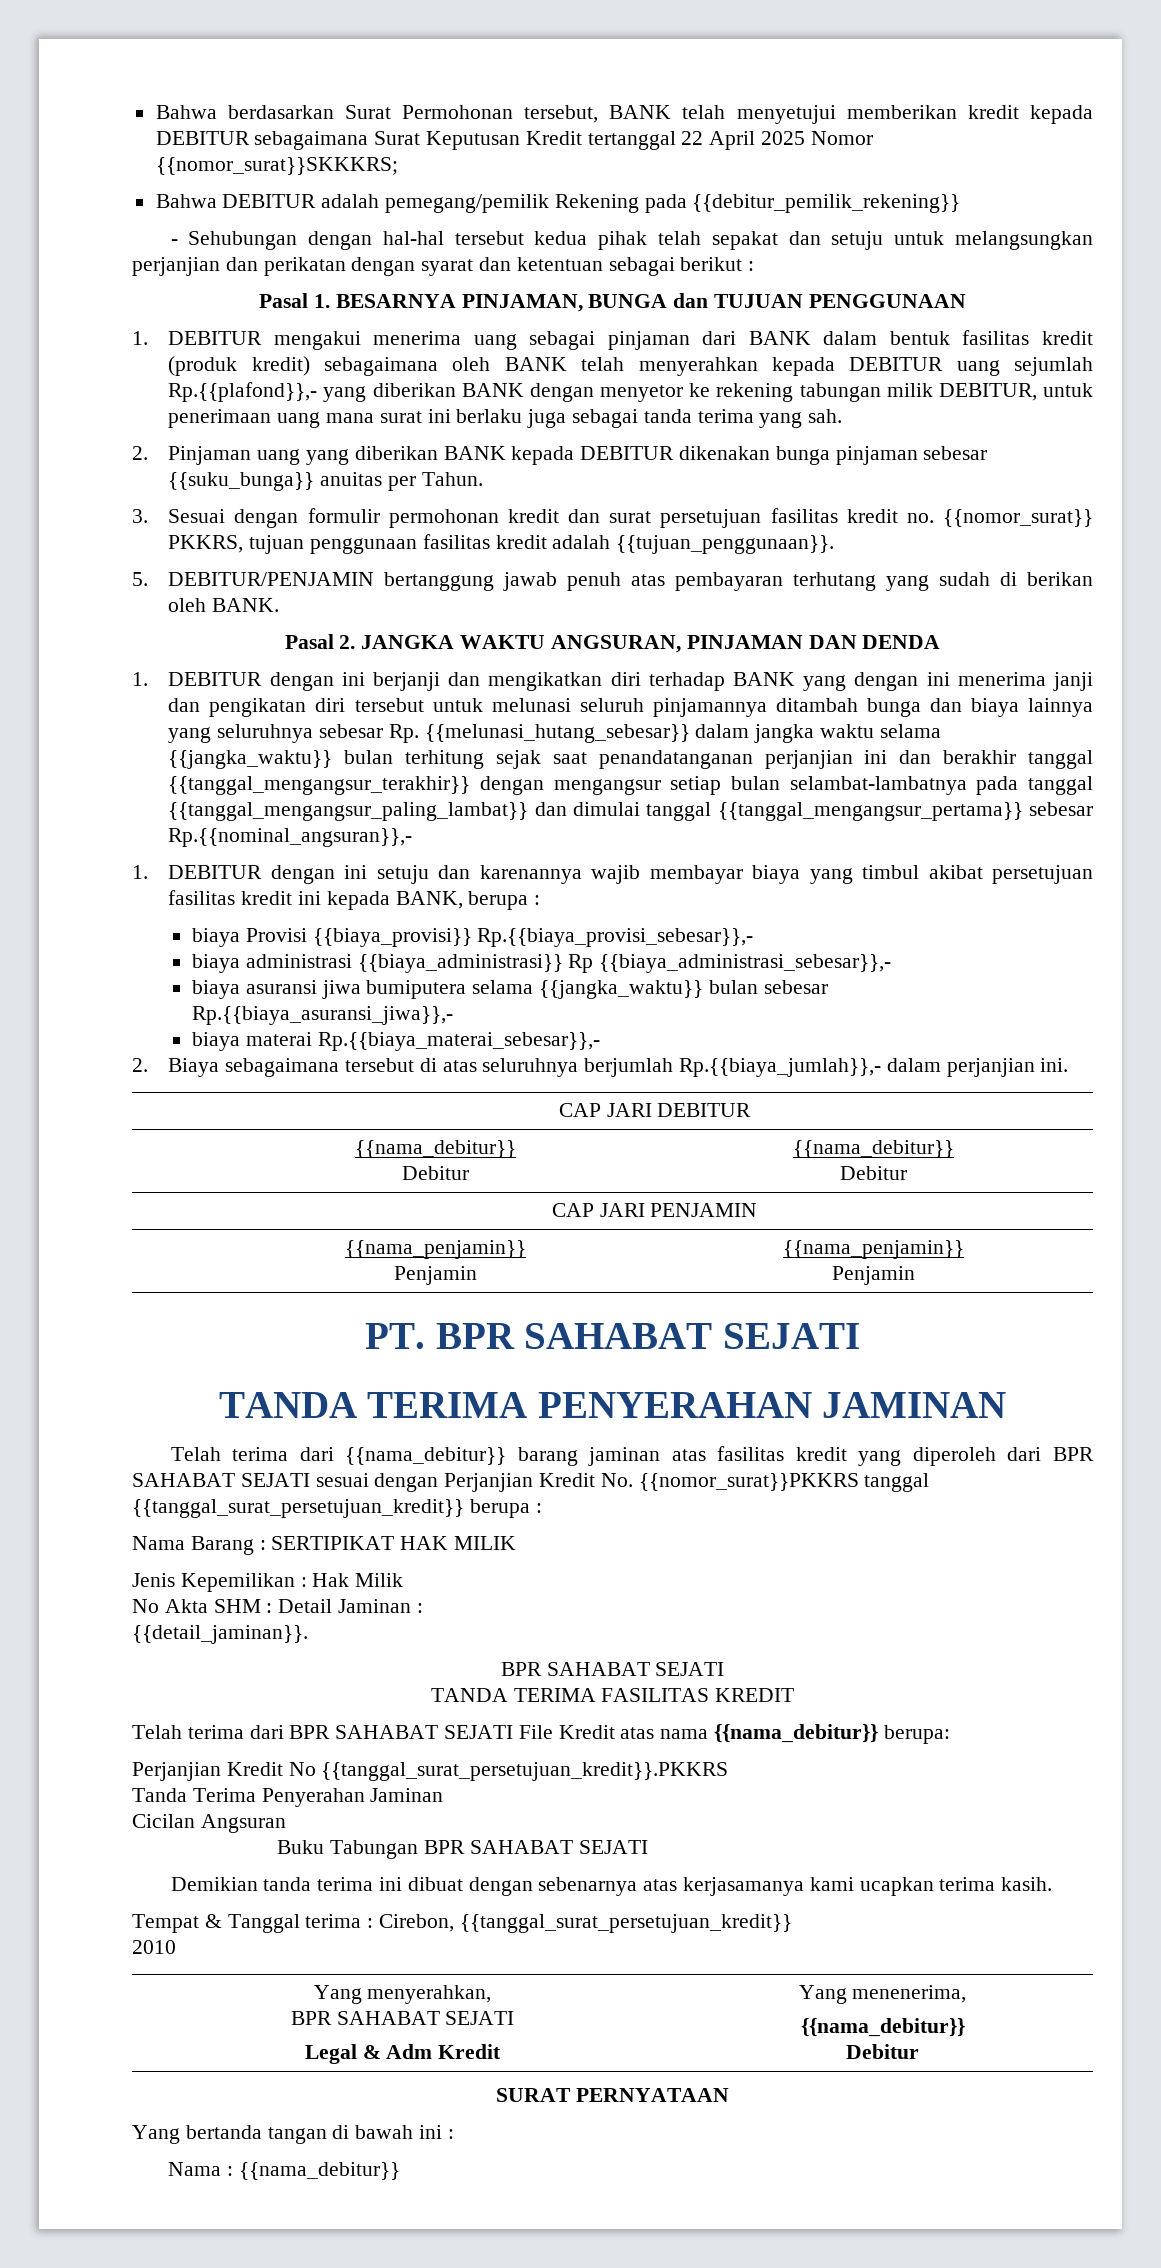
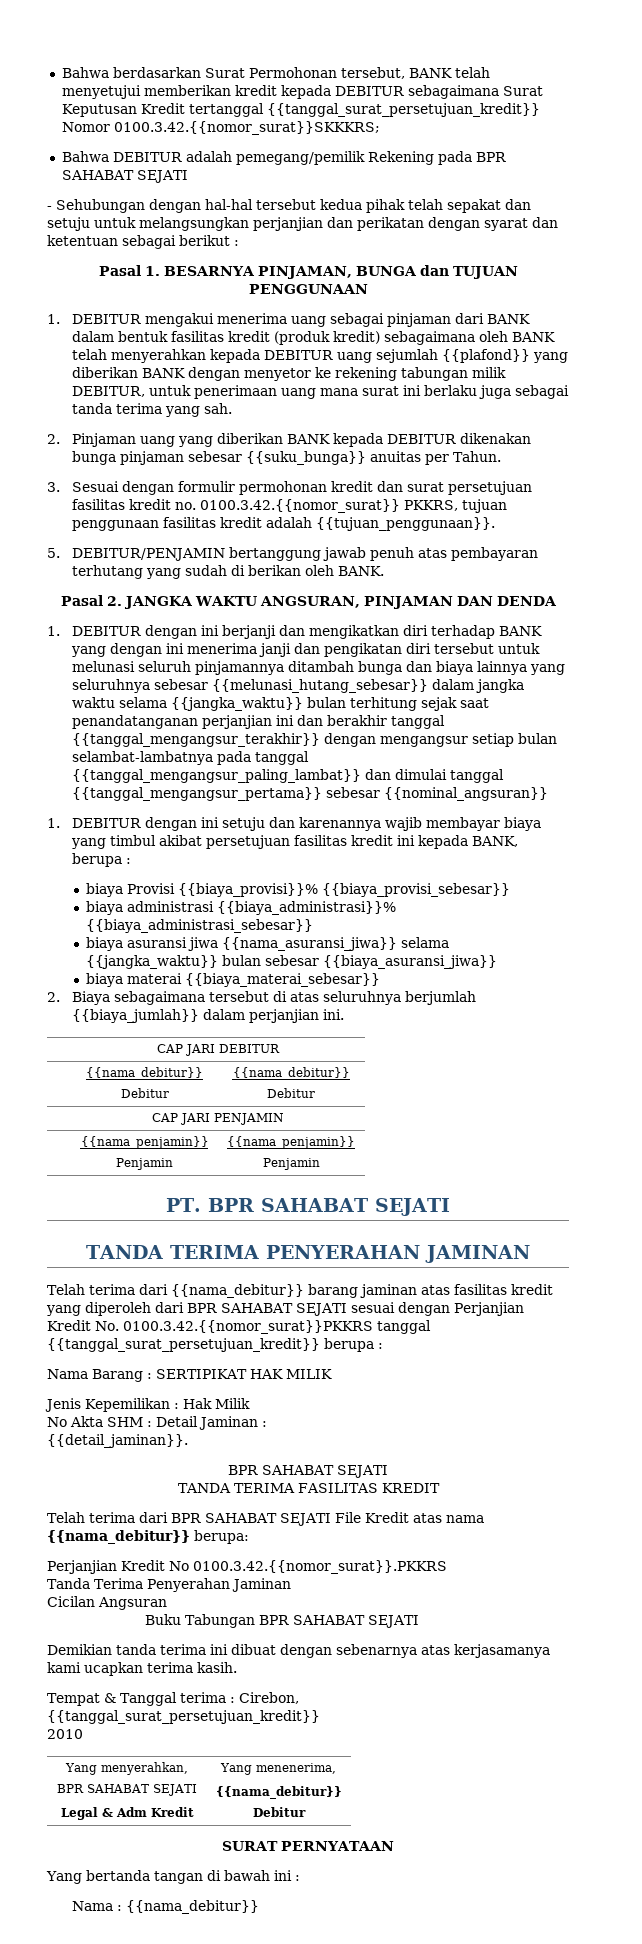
- Bahwa berdasarkan Surat Permohonan tersebut, BANK telah menyetujui memberikan kredit kepada DEBITUR sebagaimana Surat Keputusan Kredit tertanggal 22 April 2025 Nomor {{nomor_surat}}SKKKRS;
+ Bahwa berdasarkan Surat Permohonan tersebut, BANK telah menyetujui memberikan kredit kepada DEBITUR sebagaimana Surat Keputusan Kredit tertanggal {{tanggal_surat_persetujuan_kredit}} Nomor 0100.3.42.{{nomor_surat}}SKKKRS;
- Bahwa DEBITUR adalah pemegang/pemilik Rekening pada {{debitur_pemilik_rekening}}
+ Bahwa DEBITUR adalah pemegang/pemilik Rekening pada BPR SAHABAT SEJATI
- 1. DEBITUR mengakui menerima uang sebagai pinjaman dari BANK dalam bentuk fasilitas kredit (produk kredit) sebagaimana oleh BANK telah menyerahkan kepada DEBITUR uang sejumlah Rp.{{plafond}},- yang diberikan BANK dengan menyetor ke rekening tabungan milik DEBITUR, untuk penerimaan uang mana surat ini berlaku juga sebagai tanda terima yang sah.
+ 1. DEBITUR mengakui menerima uang sebagai pinjaman dari BANK dalam bentuk fasilitas kredit (produk kredit) sebagaimana oleh BANK telah menyerahkan kepada DEBITUR uang sejumlah {{plafond}} yang diberikan BANK dengan menyetor ke rekening tabungan milik DEBITUR, untuk penerimaan uang mana surat ini berlaku juga sebagai tanda terima yang sah.
- 3. Sesuai dengan formulir permohonan kredit dan surat persetujuan fasilitas kredit no. {{nomor_surat}} PKKRS, tujuan penggunaan fasilitas kredit adalah {{tujuan_penggunaan}}.
+ 3. Sesuai dengan formulir permohonan kredit dan surat persetujuan fasilitas kredit no. 0100.3.42.{{nomor_surat}} PKKRS, tujuan penggunaan fasilitas kredit adalah {{tujuan_penggunaan}}.
- 1. DEBITUR dengan ini berjanji dan mengikatkan diri terhadap BANK yang dengan ini menerima janji dan pengikatan diri tersebut untuk melunasi seluruh pinjamannya ditambah bunga dan biaya lainnya yang seluruhnya sebesar Rp. {{melunasi_hutang_sebesar}} dalam jangka waktu selama {{jangka_waktu}} bulan terhitung sejak saat penandatanganan perjanjian ini dan berakhir tanggal {{tanggal_mengangsur_terakhir}} dengan mengangsur setiap bulan selambat-lambatnya pada tanggal {{tanggal_mengangsur_paling_lambat}} dan dimulai tanggal {{tanggal_mengangsur_pertama}} sebesar Rp.{{nominal_angsuran}},-
+ 1. DEBITUR dengan ini berjanji dan mengikatkan diri terhadap BANK yang dengan ini menerima janji dan pengikatan diri tersebut untuk melunasi seluruh pinjamannya ditambah bunga dan biaya lainnya yang seluruhnya sebesar {{melunasi_hutang_sebesar}} dalam jangka waktu selama {{jangka_waktu}} bulan terhitung sejak saat penandatanganan perjanjian ini dan berakhir tanggal {{tanggal_mengangsur_terakhir}} dengan mengangsur setiap bulan selambat-lambatnya pada tanggal {{tanggal_mengangsur_paling_lambat}} dan dimulai tanggal {{tanggal_mengangsur_pertama}} sebesar {{nominal_angsuran}}
- biaya Provisi {{biaya_provisi}} Rp.{{biaya_provisi_sebesar}},-
+ biaya Provisi {{biaya_provisi}}% {{biaya_provisi_sebesar}}
- biaya administrasi {{biaya_administrasi}} Rp {{biaya_administrasi_sebesar}},-
+ biaya administrasi {{biaya_administrasi}}% {{biaya_administrasi_sebesar}}
- biaya asuransi jiwa bumiputera selama {{jangka_waktu}} bulan sebesar Rp.{{biaya_asuransi_jiwa}},-
+ biaya asuransi jiwa {{nama_asuransi_jiwa}} selama {{jangka_waktu}} bulan sebesar {{biaya_asuransi_jiwa}}
- biaya materai Rp.{{biaya_materai_sebesar}},-
+ biaya materai {{biaya_materai_sebesar}}
- 2. Biaya sebagaimana tersebut di atas seluruhnya berjumlah Rp.{{biaya_jumlah}},- dalam perjanjian ini.
+ 2. Biaya sebagaimana tersebut di atas seluruhnya berjumlah {{biaya_jumlah}} dalam perjanjian ini.
- Telah terima dari {{nama_debitur}} barang jaminan atas fasilitas kredit yang diperoleh dari BPR SAHABAT SEJATI sesuai dengan Perjanjian Kredit No. {{nomor_surat}}PKKRS tanggal {{tanggal_surat_persetujuan_kredit}} berupa :
+ Telah terima dari {{nama_debitur}} barang jaminan atas fasilitas kredit yang diperoleh dari BPR SAHABAT SEJATI sesuai dengan Perjanjian Kredit No. 0100.3.42.{{nomor_surat}}PKKRS tanggal {{tanggal_surat_persetujuan_kredit}} berupa :
- Perjanjian Kredit No {{tanggal_surat_persetujuan_kredit}}.PKKRS
+ Perjanjian Kredit No 0100.3.42.{{nomor_surat}}.PKKRS

